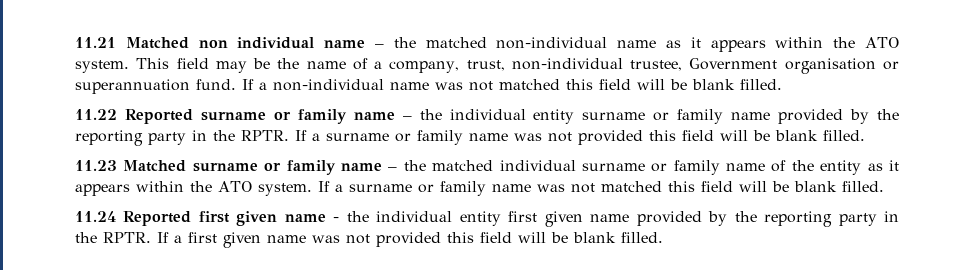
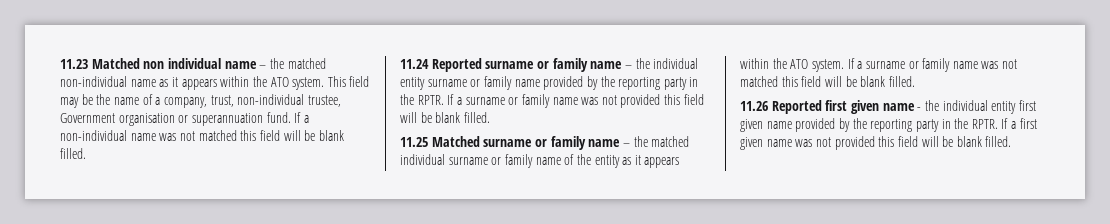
- 11.21 Matched non individual name – the matched non-individual name as it appears within the ATO system.
+ 11.23 Matched non individual name – the matched non-individual name as it appears within the ATO system.
- 11.22 Reported surname or family name – the individual entity surname or family name provided by the reporting party in the RPTR.
+ 11.24 Reported surname or family name – the individual entity surname or family name provided by the reporting party in the RPTR.
- 11.23 Matched surname or family name – the matched individual surname or family name of the entity as it appears within the ATO system.
+ 11.25 Matched surname or family name – the matched individual surname or family name of the entity as it appears within the ATO system.
- 11.24 Reported first given name - the individual entity first given name provided by the reporting party in the RPTR.
+ 11.26 Reported first given name - the individual entity first given name provided by the reporting party in the RPTR.

